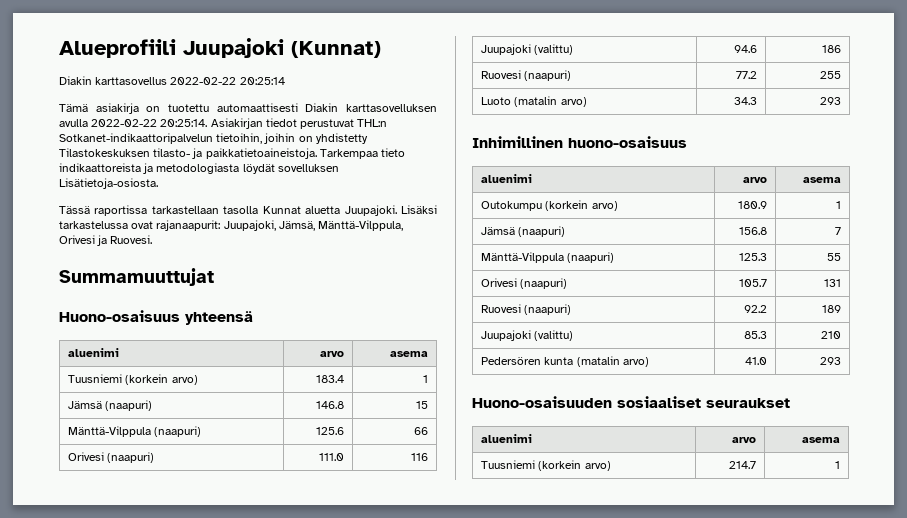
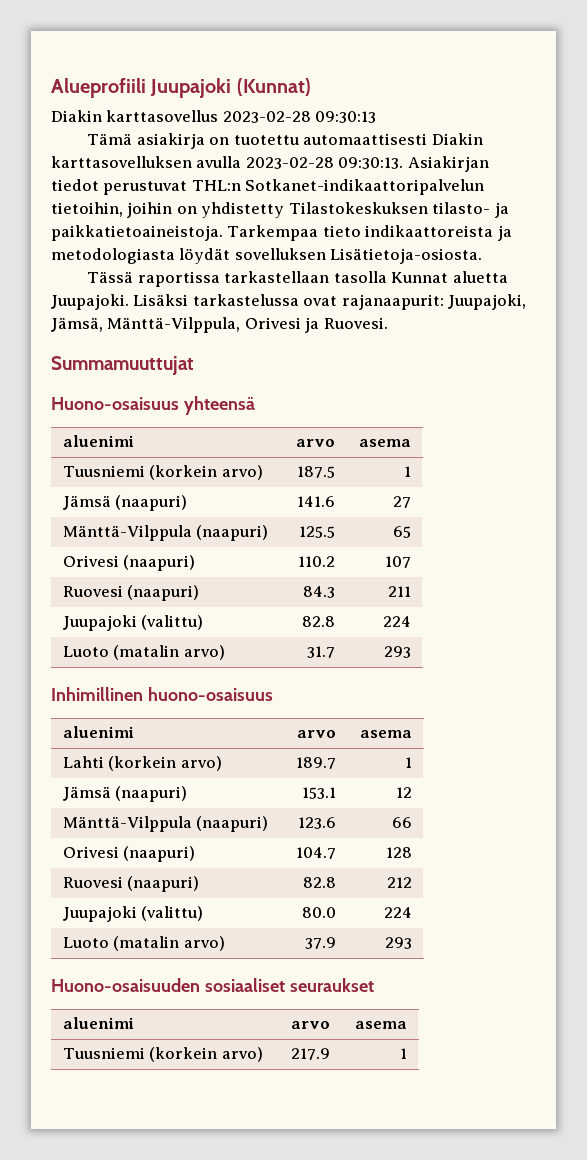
- Diakin karttasovellus 2022-02-22 20:25:14
+ Diakin karttasovellus 2023-02-28 09:30:13
- Tämä asiakirja on tuotettu automaattisesti Diakin karttasovelluksen avulla 2022-02-22 20:25:14.
+ Tämä asiakirja on tuotettu automaattisesti Diakin karttasovelluksen avulla 2023-02-28 09:30:13.
- Tuusniemi (korkein arvo) | 183.4 | 1
- Jämsä (naapuri) | 146.8 | 15
- Mänttä-Vilppula (naapuri) | 125.6 | 66
- Orivesi (naapuri) | 111.0 | 116
- Juupajoki (valittu) | 94.6 | 186
- Ruovesi (naapuri) | 77.2 | 255
- Luoto (matalin arvo) | 34.3 | 293
+ Tuusniemi (korkein arvo) | 187.5 | 1
+ Jämsä (naapuri) | 141.6 | 27
+ Mänttä-Vilppula (naapuri) | 125.5 | 65
+ Orivesi (naapuri) | 110.2 | 107
+ Ruovesi (naapuri) | 84.3 | 211
+ Juupajoki (valittu) | 82.8 | 224
+ Luoto (matalin arvo) | 31.7 | 293
- Outokumpu (korkein arvo) | 180.9 | 1
- Jämsä (naapuri) | 156.8 | 7
- Mänttä-Vilppula (naapuri) | 125.3 | 55
- Orivesi (naapuri) | 105.7 | 131
- Ruovesi (naapuri) | 92.2 | 189
- Juupajoki (valittu) | 85.3 | 210
- Pedersören kunta (matalin arvo) | 41.0 | 293
+ Lahti (korkein arvo) | 189.7 | 1
+ Jämsä (naapuri) | 153.1 | 12
+ Mänttä-Vilppula (naapuri) | 123.6 | 66
+ Orivesi (naapuri) | 104.7 | 128
+ Ruovesi (naapuri) | 82.8 | 212
+ Juupajoki (valittu) | 80.0 | 224
+ Luoto (matalin arvo) | 37.9 | 293
- Tuusniemi (korkein arvo) | 214.7 | 1
+ Tuusniemi (korkein arvo) | 217.9 | 1

